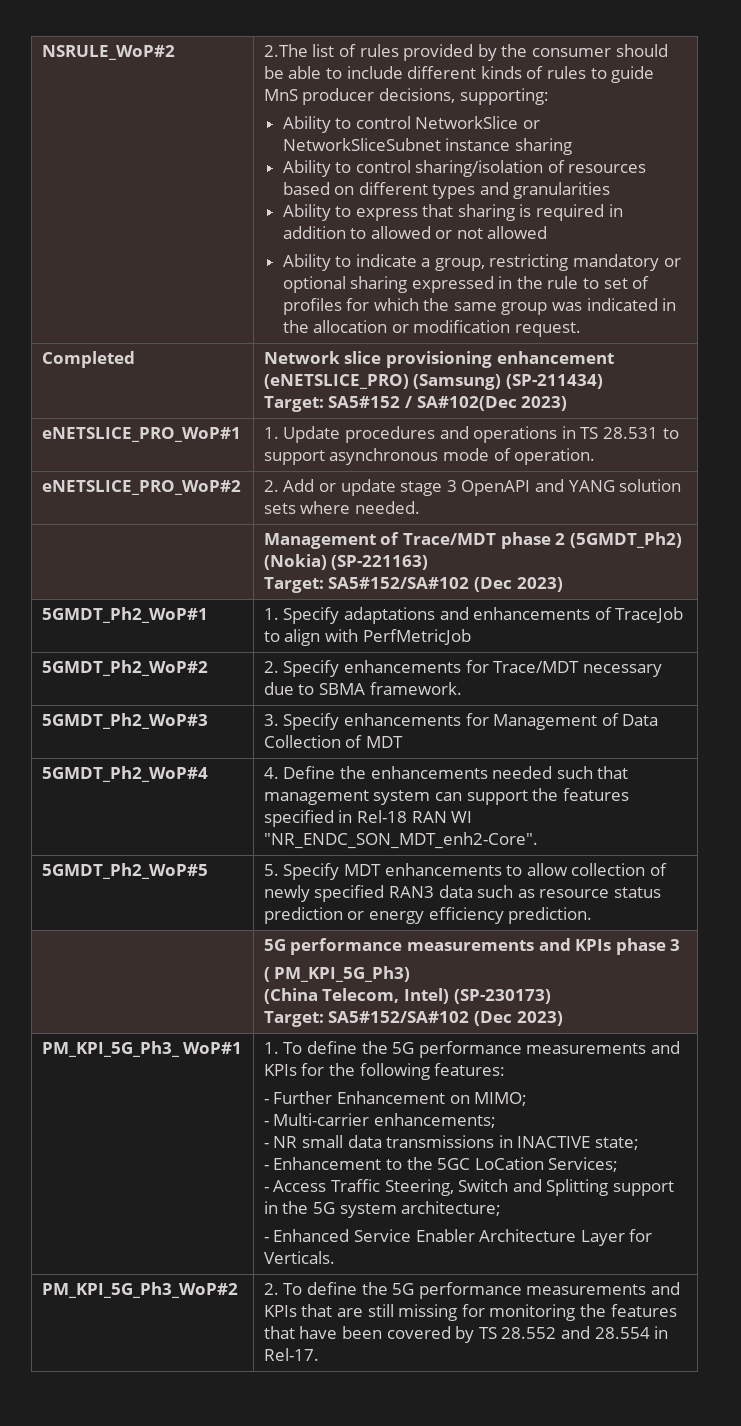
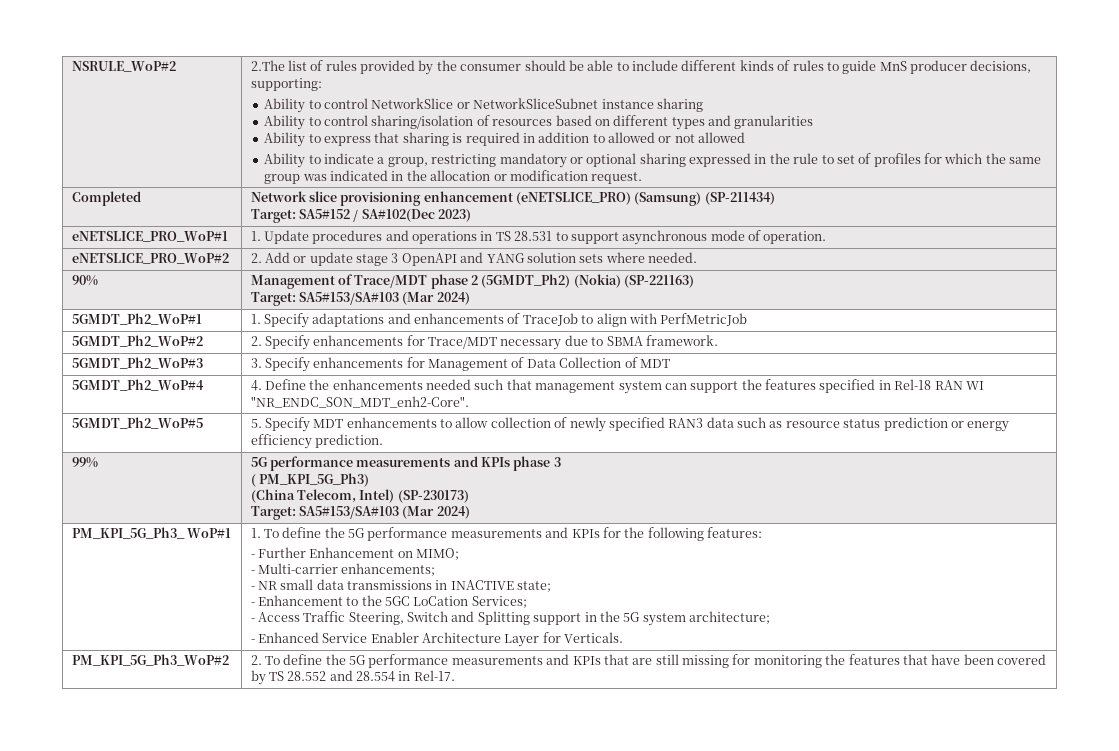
- | Management of Trace/MDT phase 2 (5GMDT_Ph2) (Nokia) (SP-221163)
- Target: SA5#152/SA#102 (Dec 2023)
+ 90% | Management of Trace/MDT phase 2 (5GMDT_Ph2) (Nokia) (SP-221163)
+ Target: SA5#153/SA#103 (Mar 2024)
- | 5G performance measurements and KPIs phase 3
+ 99% | 5G performance measurements and KPIs phase 3
  ( PM_KPI_5G_Ph3)
  (China Telecom, Intel) (SP-230173)
- Target: SA5#152/SA#102 (Dec 2023)
+ Target: SA5#153/SA#103 (Mar 2024)

